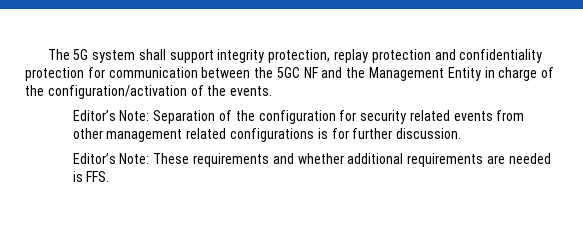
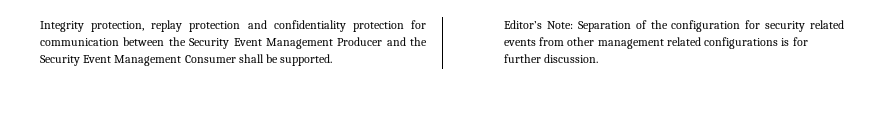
- The 5G system shall support integrity protection, replay protection and confidentiality protection for communication between the 5GC NF and the Management Entity in charge of the configuration/activation of the events.
+ Integrity protection, replay protection and confidentiality protection for communication between the Security Event Management Producer and the Security Event Management Consumer shall be supported.
- Editor’s Note: These requirements and whether additional requirements are needed is FFS.

